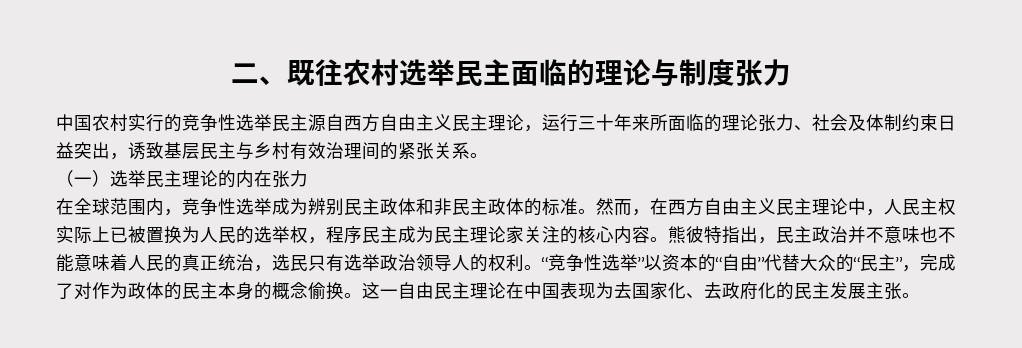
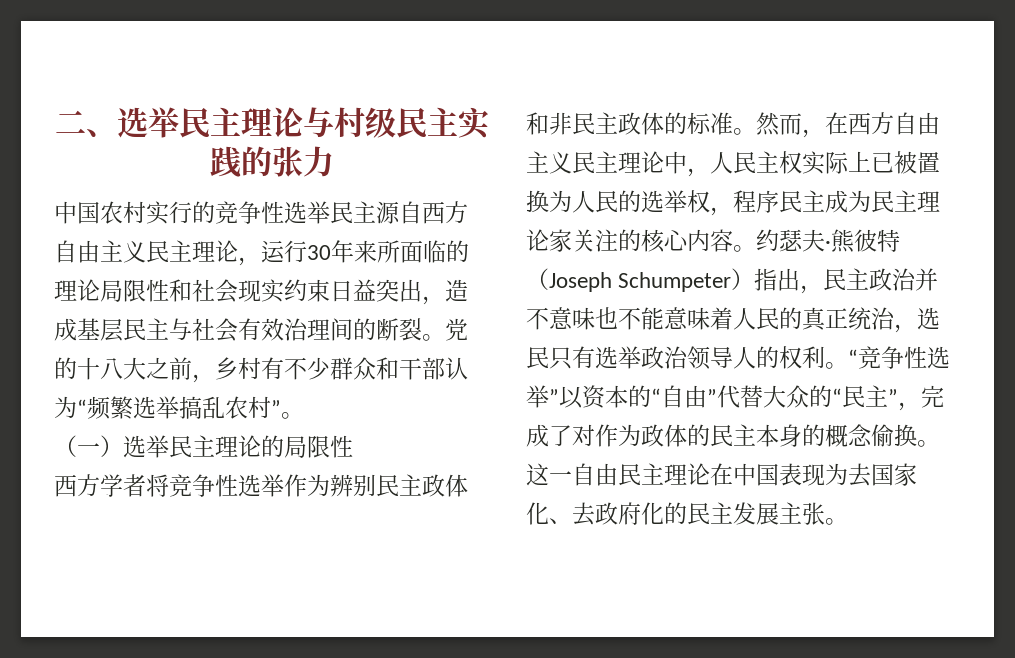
- 二、既往农村选举民主面临的理论与制度张力
+ 二、选举民主理论与村级民主实践的张力
- 中国农村实行的竞争性选举民主源自西方自由主义民主理论，运行三十年来所面临的理论张力、社会及体制约束日益突出，诱致基层民主与乡村有效治理间的紧张关系。
+ 中国农村实行的竞争性选举民主源自西方自由主义民主理论，运行30年来所面临的理论局限性和社会现实约束日益突出，造成基层民主与社会有效治理间的断裂。党的十八大之前，乡村有不少群众和干部认为“频繁选举搞乱农村”。
- （一）选举民主理论的内在张力
- 在全球范围内，竞争性选举成为辨别民主政体和非民主政体的标准。
+ （一）选举民主理论的局限性
+ 西方学者将竞争性选举作为辨别民主政体和非民主政体的标准。
- 熊彼特指出，民主政治并不意味也不能意味着人民的真正统治，选民只有选举政治领导人的权利。
+ 约瑟夫·熊彼特（Joseph Schumpeter）指出，民主政治并不意味也不能意味着人民的真正统治，选民只有选举政治领导人的权利。

